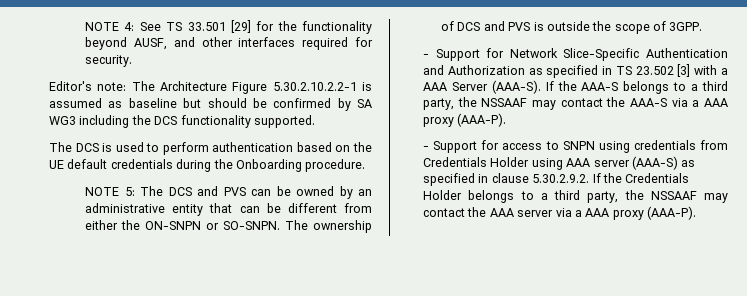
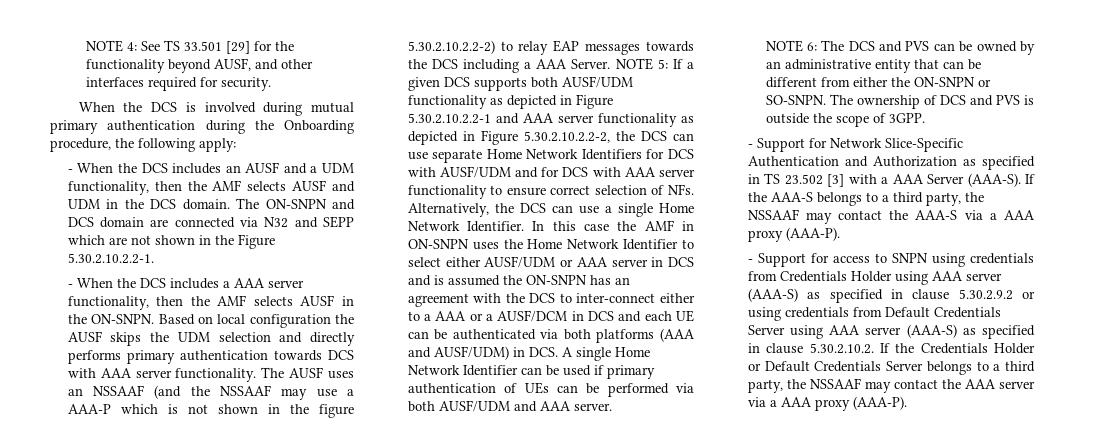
- Editor's note: The Architecture Figure 5.30.2.10.2.2-1 is assumed as baseline but should be confirmed by SA WG3 including the DCS functionality supported.
- The DCS is used to perform authentication based on the UE default credentials during the Onboarding procedure.
- NOTE 5: The DCS and PVS can be owned by an administrative entity that can be different from either the ON-SNPN or SO-SNPN.
+ When the DCS is involved during mutual primary authentication during the Onboarding procedure, the following apply:
+ - When the DCS includes an AUSF and a UDM functionality, then the AMF selects AUSF and UDM in the DCS domain. The ON-SNPN and DCS domain are connected via N32 and SEPP which are not shown in the Figure 5.30.2.10.2.2-1.
+ - When the DCS includes a AAA server functionality, then the AMF selects AUSF in the ON-SNPN. Based on local configuration the AUSF skips the UDM selection and directly performs primary authentication towards DCS with AAA server functionality. The AUSF uses an NSSAAF (and the NSSAAF may use a AAA-P which is not shown in the figure 5.30.2.10.2.2-2) to relay EAP messages towards the DCS including a AAA Server. NOTE 5: If a given DCS supports both AUSF/UDM functionality as depicted in Figure 5.30.2.10.2.2-1 and AAA server functionality as depicted in Figure 5.30.2.10.2.2-2, the DCS can use separate Home Network Identifiers for DCS with AUSF/UDM and for DCS with AAA server functionality to ensure correct selection of NFs. Alternatively, the DCS can use a single Home Network Identifier. In this case the AMF in ON-SNPN uses the Home Network Identifier to select either AUSF/UDM or AAA server in DCS and is assumed the ON-SNPN has an agreement with the DCS to inter-connect either to a AAA or a AUSF/DCM in DCS and each UE can be authenticated via both platforms (AAA and AUSF/UDM) in DCS. A single Home Network Identifier can be used if primary authentication of UEs can be performed via both AUSF/UDM and AAA server.
+ NOTE 6: The DCS and PVS can be owned by an administrative entity that can be different from either the ON-SNPN or SO-SNPN.
- - Support for access to SNPN using credentials from Credentials Holder using AAA server (AAA-S) as specified in clause 5.30.2.9.2. If the Credentials Holder belongs to a third party, the NSSAAF may contact the AAA server via a AAA proxy (AAA-P).
+ - Support for access to SNPN using credentials from Credentials Holder using AAA server (AAA-S) as specified in clause 5.30.2.9.2 or using credentials from Default Credentials Server using AAA server (AAA-S) as specified in clause 5.30.2.10.2. If the Credentials Holder or Default Credentials Server belongs to a third party, the NSSAAF may contact the AAA server via a AAA proxy (AAA-P).

